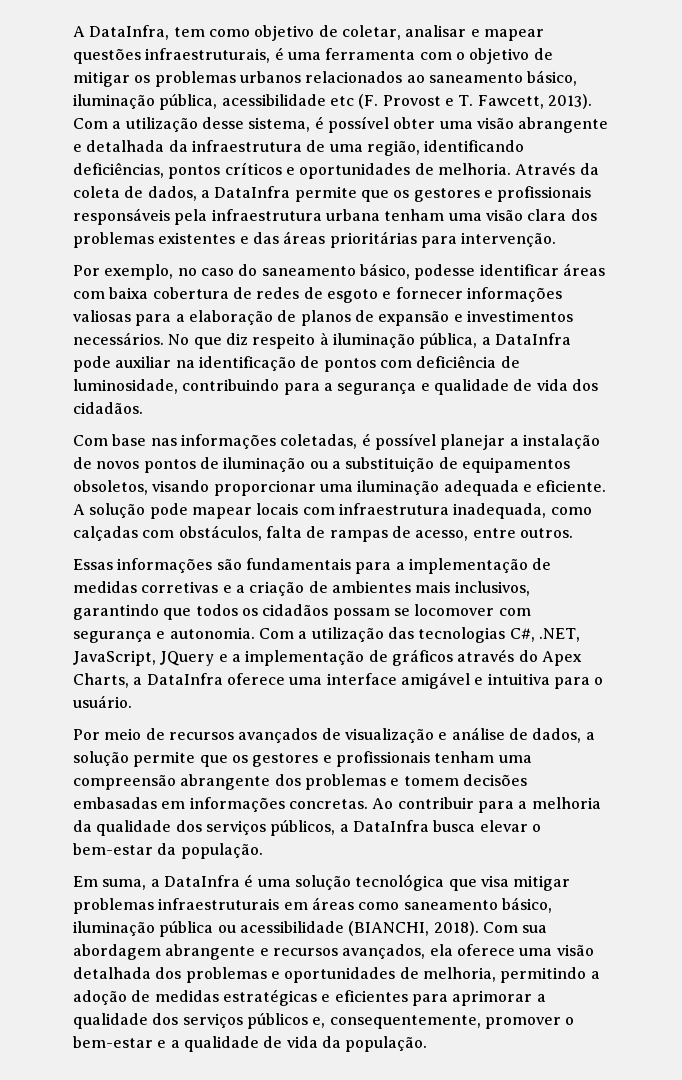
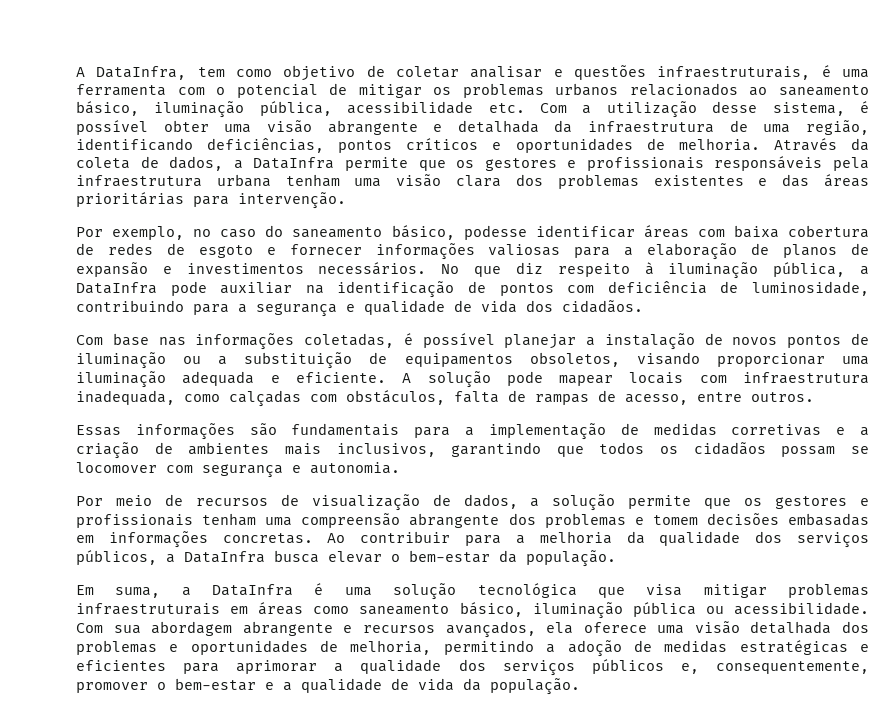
- A DataInfra, tem como objetivo de coletar, analisar e mapear questões infraestruturais, é uma ferramenta com o objetivo de mitigar os problemas urbanos relacionados ao saneamento básico, iluminação pública, acessibilidade etc (F. Provost e T. Fawcett, 2013). Com a utilização desse sistema, é possível obter uma visão abrangente e detalhada da infraestrutura de uma região, identificando deficiências, pontos críticos e oportunidades de melhoria.
+ A DataInfra, tem como objetivo de coletar analisar e questões infraestruturais, é uma ferramenta com o potencial de mitigar os problemas urbanos relacionados ao saneamento básico, iluminação pública, acessibilidade etc. Com a utilização desse sistema, é possível obter uma visão abrangente e detalhada da infraestrutura de uma região, identificando deficiências, pontos críticos e oportunidades de melhoria.
- Com a utilização das tecnologias C#, .NET, JavaScript, JQuery e a implementação de gráficos através do Apex Charts, a DataInfra oferece uma interface amigável e intuitiva para o usuário.
- Por meio de recursos avançados de visualização e análise de dados, a solução permite que os gestores e profissionais tenham uma compreensão abrangente dos problemas e tomem decisões embasadas em informações concretas.
+ Por meio de recursos de visualização de dados, a solução permite que os gestores e profissionais tenham uma compreensão abrangente dos problemas e tomem decisões embasadas em informações concretas.
- Em suma, a DataInfra é uma solução tecnológica que visa mitigar problemas infraestruturais em áreas como saneamento básico, iluminação pública ou acessibilidade (BIANCHI, 2018).
+ Em suma, a DataInfra é uma solução tecnológica que visa mitigar problemas infraestruturais em áreas como saneamento básico, iluminação pública ou acessibilidade.

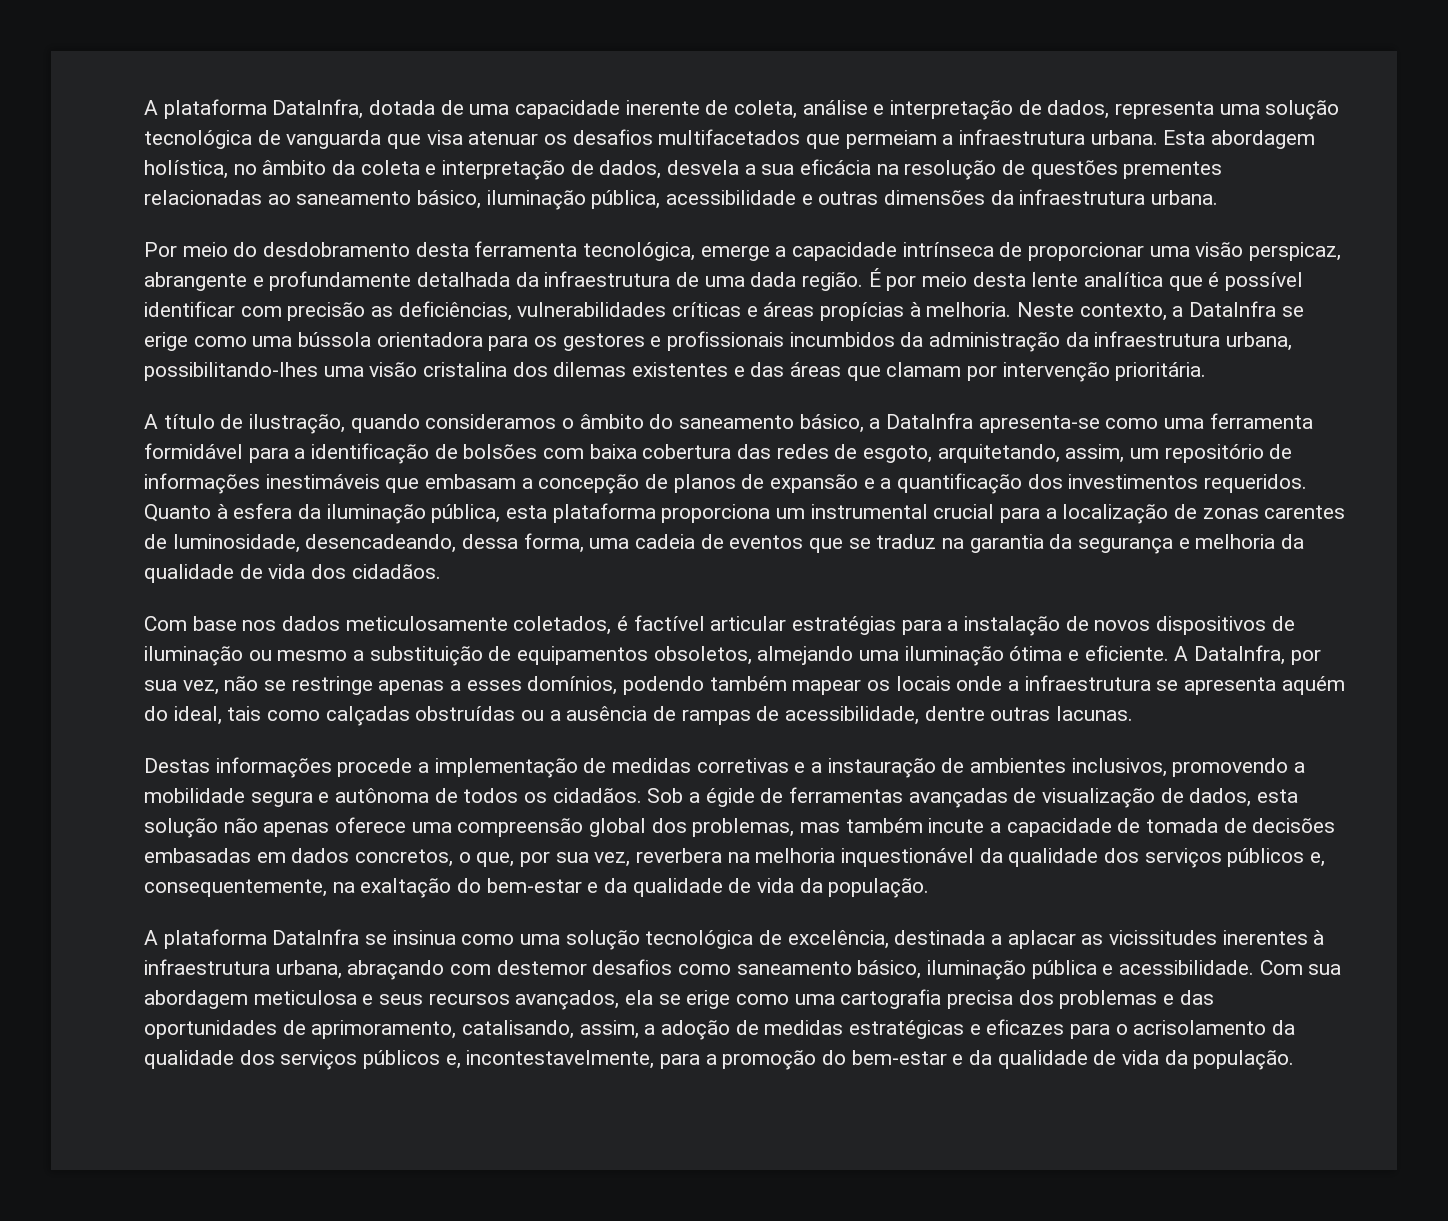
- A DataInfra, tem como objetivo de coletar analisar e questões infraestruturais, é uma ferramenta com o potencial de mitigar os problemas urbanos relacionados ao saneamento básico, iluminação pública, acessibilidade etc. Com a utilização desse sistema, é possível obter uma visão abrangente e detalhada da infraestrutura de uma região, identificando deficiências, pontos críticos e oportunidades de melhoria. Através da coleta de dados, a DataInfra permite que os gestores e profissionais responsáveis pela infraestrutura urbana tenham uma visão clara dos problemas existentes e das áreas prioritárias para intervenção.
- Por exemplo, no caso do saneamento básico, podesse identificar áreas com baixa cobertura de redes de esgoto e fornecer informações valiosas para a elaboração de planos de expansão e investimentos necessários. No que diz respeito à iluminação pública, a DataInfra pode auxiliar na identificação de pontos com deficiência de luminosidade, contribuindo para a segurança e qualidade de vida dos cidadãos.
+ A plataforma DataInfra, dotada de uma capacidade inerente de coleta, análise e interpretação de dados, representa uma solução tecnológica de vanguarda que visa atenuar os desafios multifacetados que permeiam a infraestrutura urbana. Esta abordagem holística, no âmbito da coleta e interpretação de dados, desvela a sua eficácia na resolução de questões prementes relacionadas ao saneamento básico, iluminação pública, acessibilidade e outras dimensões da infraestrutura urbana.
+ Por meio do desdobramento desta ferramenta tecnológica, emerge a capacidade intrínseca de proporcionar uma visão perspicaz, abrangente e profundamente detalhada da infraestrutura de uma dada região. É por meio desta lente analítica que é possível identificar com precisão as deficiências, vulnerabilidades críticas e áreas propícias à melhoria. Neste contexto, a DataInfra se erige como uma bússola orientadora para os gestores e profissionais incumbidos da administração da infraestrutura urbana, possibilitando-lhes uma visão cristalina dos dilemas existentes e das áreas que clamam por intervenção prioritária.
+ A título de ilustração, quando consideramos o âmbito do saneamento básico, a DataInfra apresenta-se como uma ferramenta formidável para a identificação de bolsões com baixa cobertura das redes de esgoto, arquitetando, assim, um repositório de informações inestimáveis que embasam a concepção de planos de expansão e a quantificação dos investimentos requeridos. Quanto à esfera da iluminação pública, esta plataforma proporciona um instrumental crucial para a localização de zonas carentes de luminosidade, desencadeando, dessa forma, uma cadeia de eventos que se traduz na garantia da segurança e melhoria da qualidade de vida dos cidadãos.
- Com base nas informações coletadas, é possível planejar a instalação de novos pontos de iluminação ou a substituição de equipamentos obsoletos, visando proporcionar uma iluminação adequada e eficiente.
+ Com base nos dados meticulosamente coletados, é factível articular estratégias para a instalação de novos dispositivos de iluminação ou mesmo a substituição de equipamentos obsoletos, almejando uma iluminação ótima e eficiente.
- A solução pode mapear locais com infraestrutura inadequada, como calçadas com obstáculos, falta de rampas de acesso, entre outros.
- Essas informações são fundamentais para a implementação de medidas corretivas e a criação de ambientes mais inclusivos, garantindo que todos os cidadãos possam se locomover com segurança e autonomia.
- Por meio de recursos de visualização de dados, a solução permite que os gestores e profissionais tenham uma compreensão abrangente dos problemas e tomem decisões embasadas em informações concretas. Ao contribuir para a melhoria da qualidade dos serviços públicos, a DataInfra busca elevar o bem-estar da população.
- Em suma, a DataInfra é uma solução tecnológica que visa mitigar problemas infraestruturais em áreas como saneamento básico, iluminação pública ou acessibilidade.
+ A DataInfra, por sua vez, não se restringe apenas a esses domínios, podendo também mapear os locais onde a infraestrutura se apresenta aquém do ideal, tais como calçadas obstruídas ou a ausência de rampas de acessibilidade, dentre outras lacunas.
+ Destas informações procede a implementação de medidas corretivas e a instauração de ambientes inclusivos, promovendo a mobilidade segura e autônoma de todos os cidadãos. Sob a égide de ferramentas avançadas de visualização de dados, esta solução não apenas oferece uma compreensão global dos problemas, mas também incute a capacidade de tomada de decisões embasadas em dados concretos, o que, por sua vez, reverbera na melhoria inquestionável da qualidade dos serviços públicos e, consequentemente, na exaltação do bem-estar e da qualidade de vida da população.
+ A plataforma DataInfra se insinua como uma solução tecnológica de excelência, destinada a aplacar as vicissitudes inerentes à infraestrutura urbana, abraçando com destemor desafios como saneamento básico, iluminação pública e acessibilidade.
- Com sua abordagem abrangente e recursos avançados, ela oferece uma visão detalhada dos problemas e oportunidades de melhoria, permitindo a adoção de medidas estratégicas e eficientes para aprimorar a qualidade dos serviços públicos e, consequentemente, promover o bem-estar e a qualidade de vida da população.
+ Com sua abordagem meticulosa e seus recursos avançados, ela se erige como uma cartografia precisa dos problemas e das oportunidades de aprimoramento, catalisando, assim, a adoção de medidas estratégicas e eficazes para o acrisolamento da qualidade dos serviços públicos e, incontestavelmente, para a promoção do bem-estar e da qualidade de vida da população.

